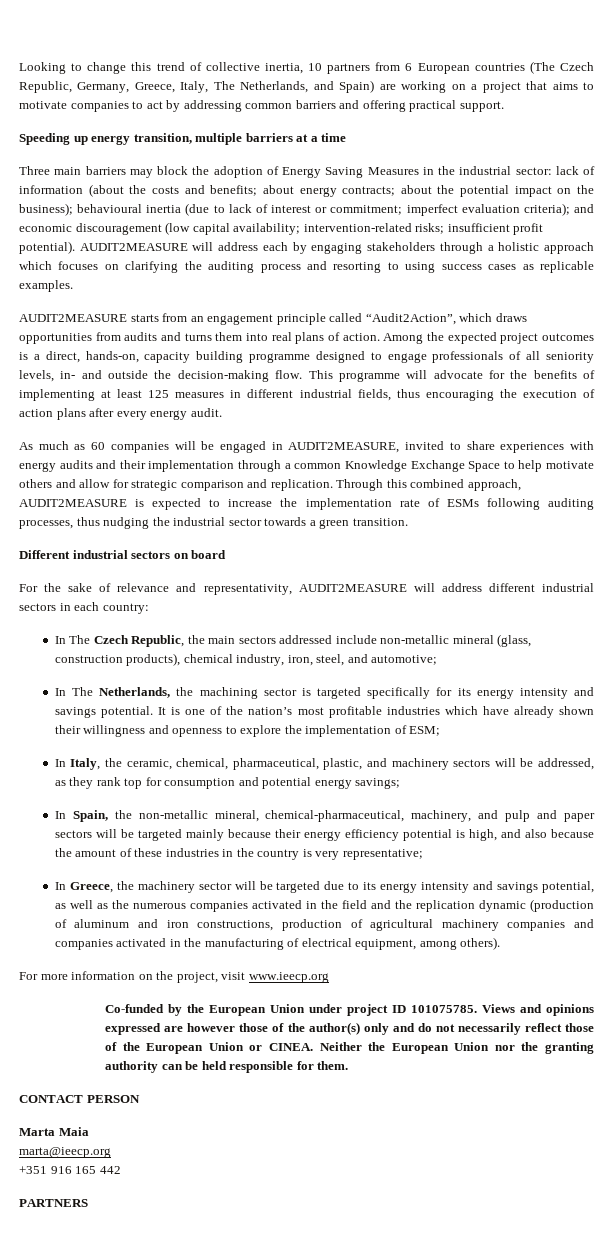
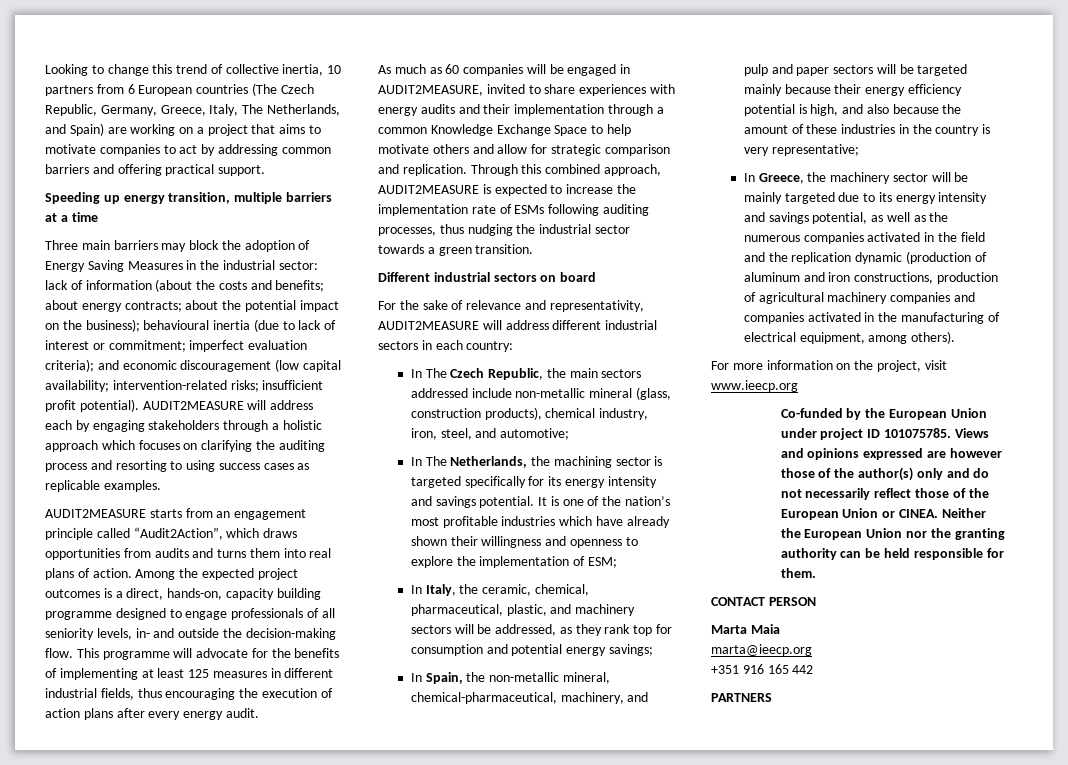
- In Greece, the machinery sector will be targeted due to its energy intensity and savings potential, as well as the numerous companies activated in the field and the replication dynamic (production of aluminum and iron constructions, production of agricultural machinery companies and companies activated in the manufacturing of electrical equipment, among others).
+ In Greece, the machinery sector will be mainly targeted due to its energy intensity and savings potential, as well as the numerous companies activated in the field and the replication dynamic (production of aluminum and iron constructions, production of agricultural machinery companies and companies activated in the manufacturing of electrical equipment, among others).

